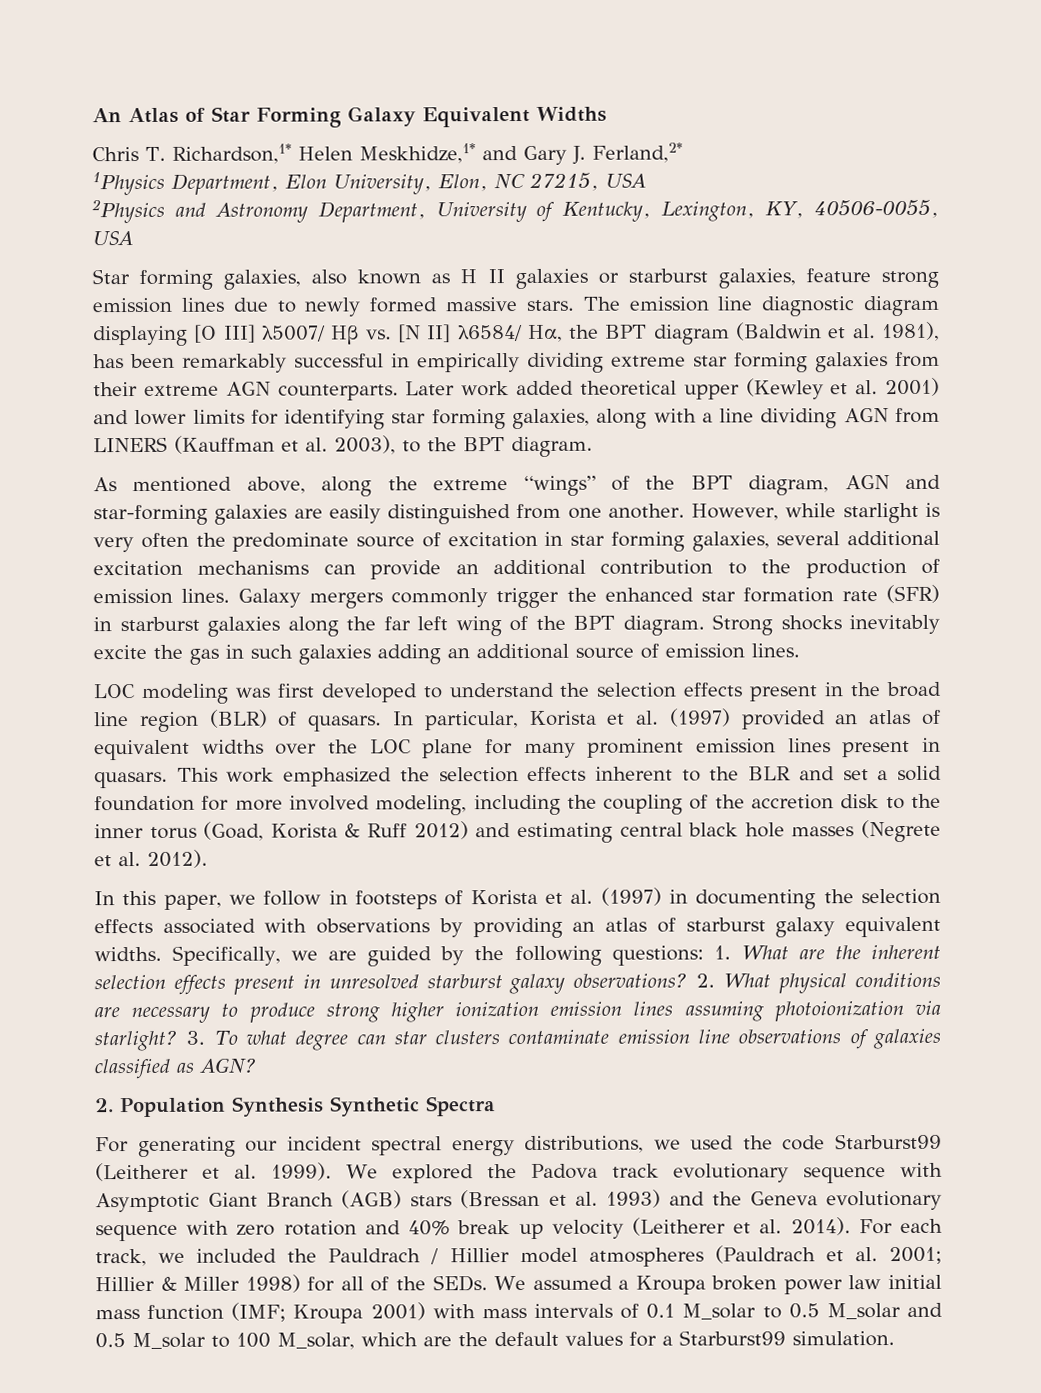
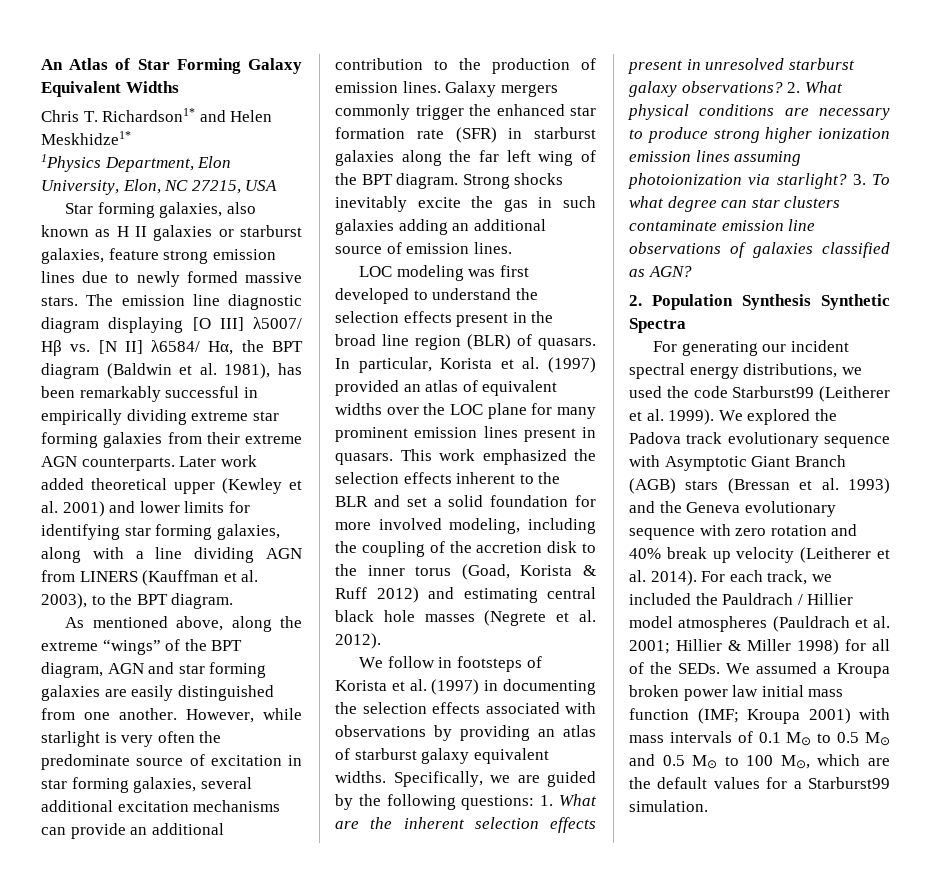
- Chris T. Richardson,1* Helen Meskhidze,1* and Gary J. Ferland,2*
+ Chris T. Richardson1* and Helen Meskhidze1*
- 2Physics and Astronomy Department, University of Kentucky, Lexington, KY, 40506-0055, USA
- As mentioned above, along the extreme “wings” of the BPT diagram, AGN and star-forming galaxies are easily distinguished from one another.
+ As mentioned above, along the extreme “wings” of the BPT diagram, AGN and star forming galaxies are easily distinguished from one another.
- In this paper, we follow in footsteps of Korista et al. (1997) in documenting the selection effects associated with observations by providing an atlas of starburst galaxy equivalent widths.
+ We follow in footsteps of Korista et al. (1997) in documenting the selection effects associated with observations by providing an atlas of starburst galaxy equivalent widths.
- We assumed a Kroupa broken power law initial mass function (IMF; Kroupa 2001) with mass intervals of 0.1 M_solar to 0.5 M_solar and 0.5 M_solar to 100 M_solar, which are the default values for a Starburst99 simulation.
+ We assumed a Kroupa broken power law initial mass function (IMF; Kroupa 2001) with mass intervals of 0.1 M⊙ to 0.5 M⊙ and 0.5 M⊙ to 100 M⊙, which are the default values for a Starburst99 simulation.

